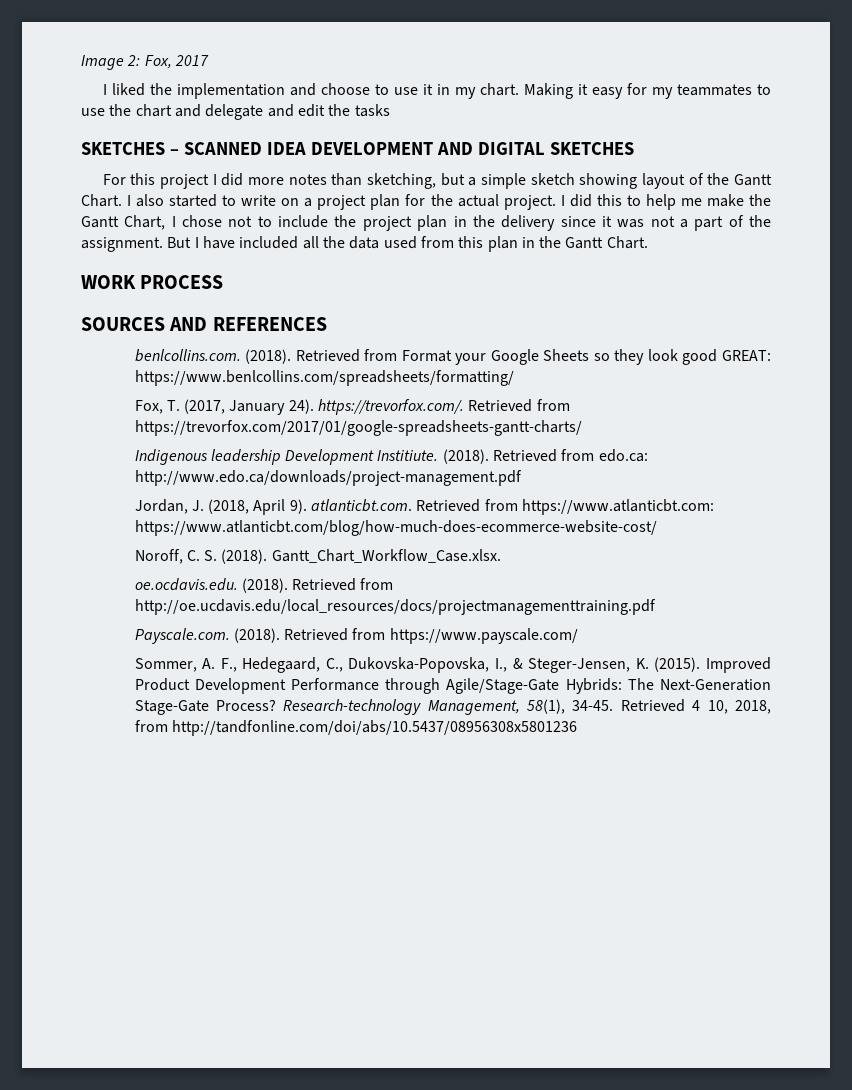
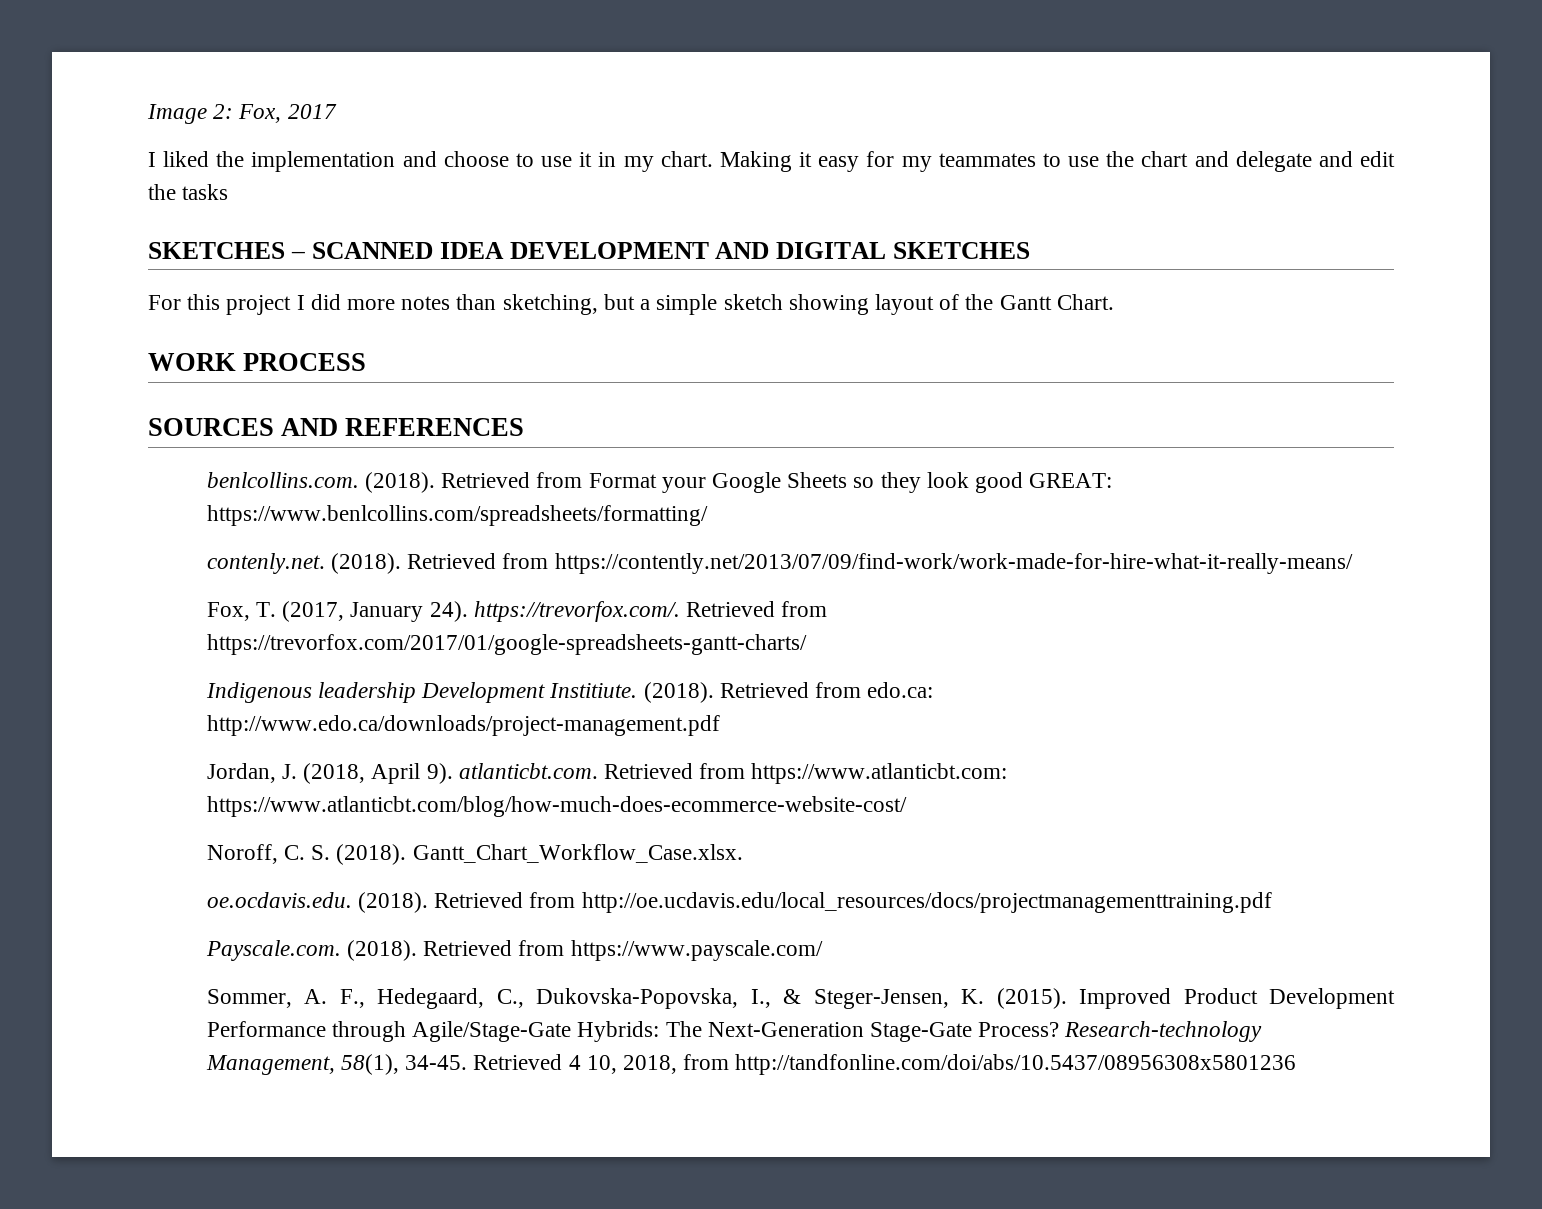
- I also started to write on a project plan for the actual project. I did this to help me make the Gantt Chart, I chose not to include the project plan in the delivery since it was not a part of the assignment. But I have included all the data used from this plan in the Gantt Chart.
+ contenly.net. (2018). Retrieved from https://contently.net/2013/07/09/find-work/work-made-for-hire-what-it-really-means/

